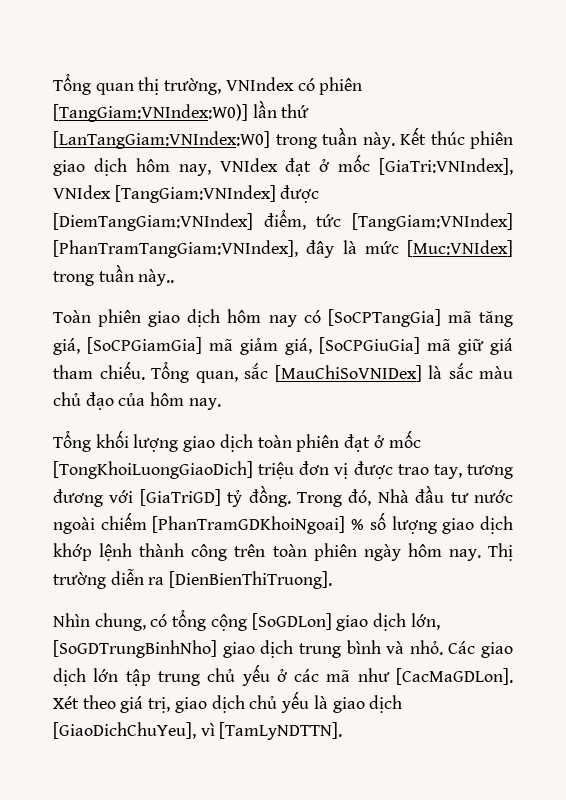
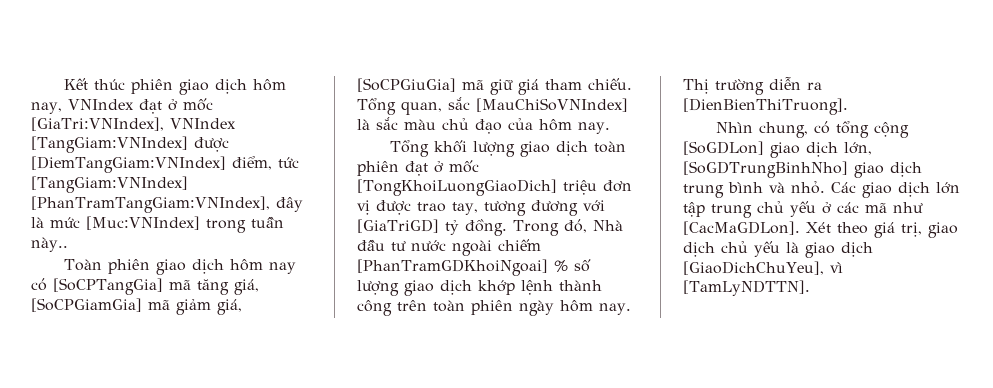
- Tổng quan thị trường, VNIndex có phiên [TangGiam:VNIndex:W0)] lần thứ [LanTangGiam:VNIndex:W0] trong tuần này. Kết thúc phiên giao dịch hôm nay, VNIdex đạt ở mốc [GiaTri:VNIndex], VNIdex [TangGiam:VNIndex] được [DiemTangGiam:VNIndex] điểm, tức [TangGiam:VNIndex] [PhanTramTangGiam:VNIndex], đây là mức [Muc:VNIdex] trong tuần này..
+ Kết thúc phiên giao dịch hôm nay, VNIndex đạt ở mốc [GiaTri:VNIndex], VNIndex [TangGiam:VNIndex] được [DiemTangGiam:VNIndex] điểm, tức [TangGiam:VNIndex] [PhanTramTangGiam:VNIndex], đây là mức [Muc:VNIndex] trong tuần này..
- Tổng quan, sắc [MauChiSoVNIDex] là sắc màu chủ đạo của hôm nay.
+ Tổng quan, sắc [MauChiSoVNIndex] là sắc màu chủ đạo của hôm nay.

